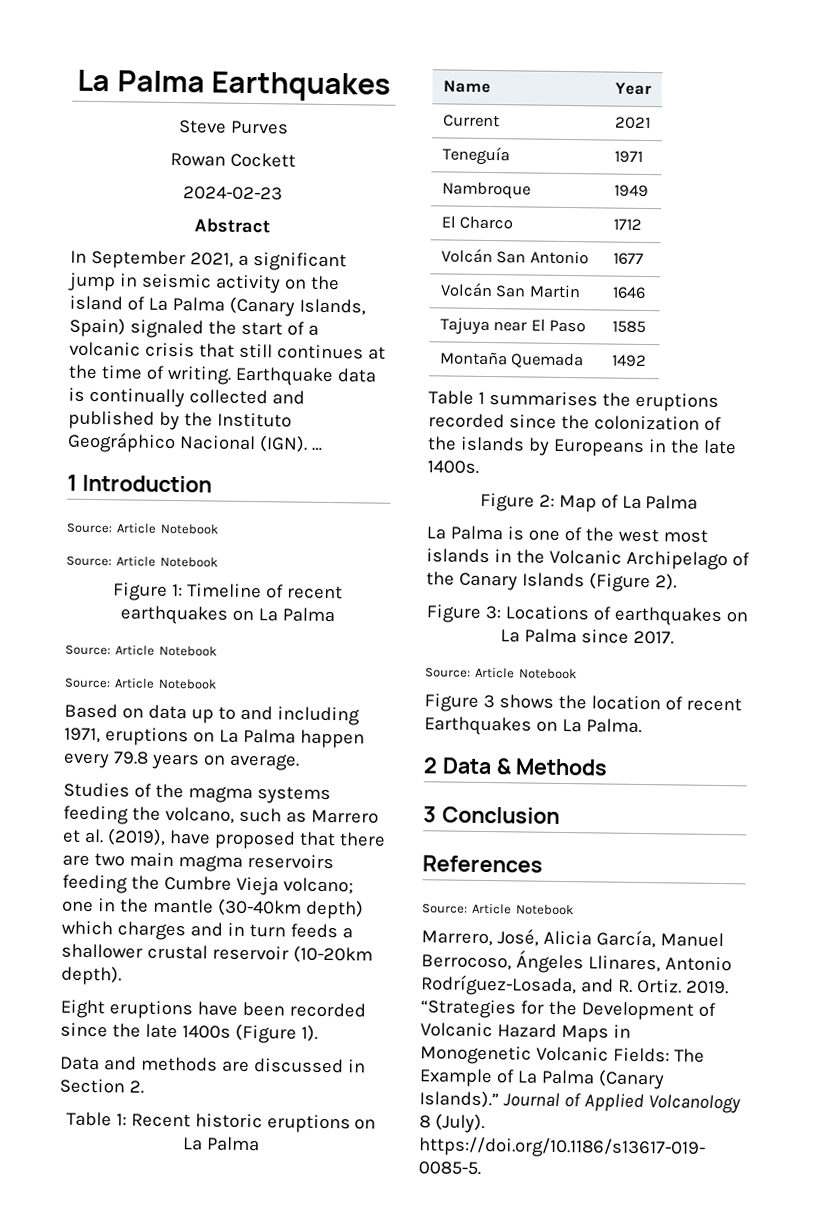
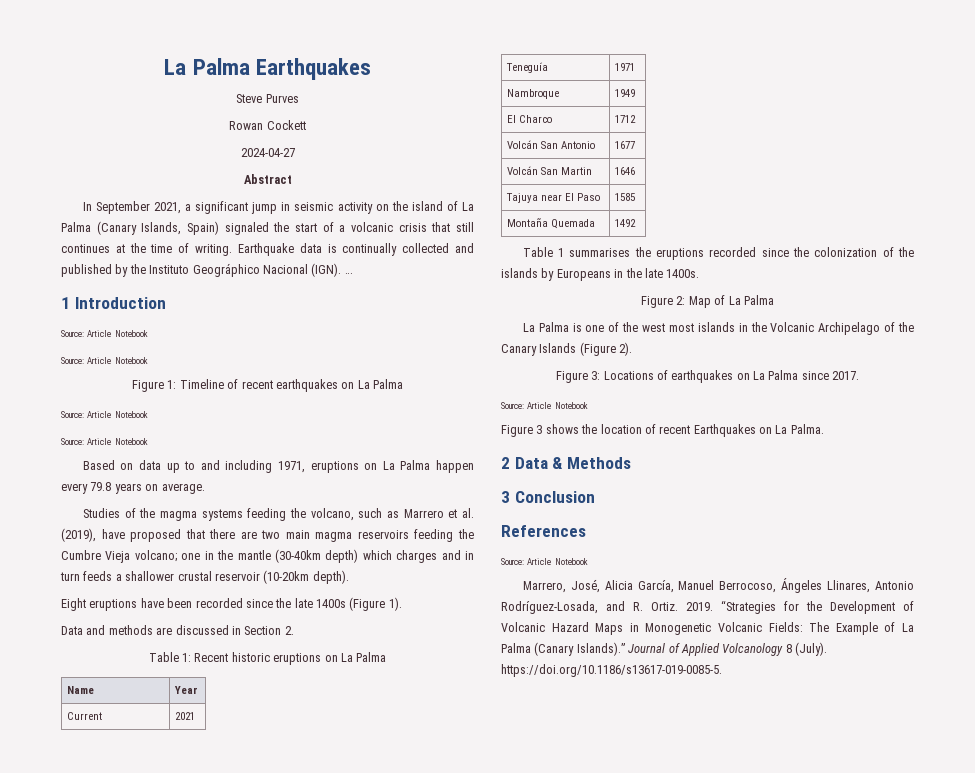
- 2024-02-23
+ 2024-04-27

